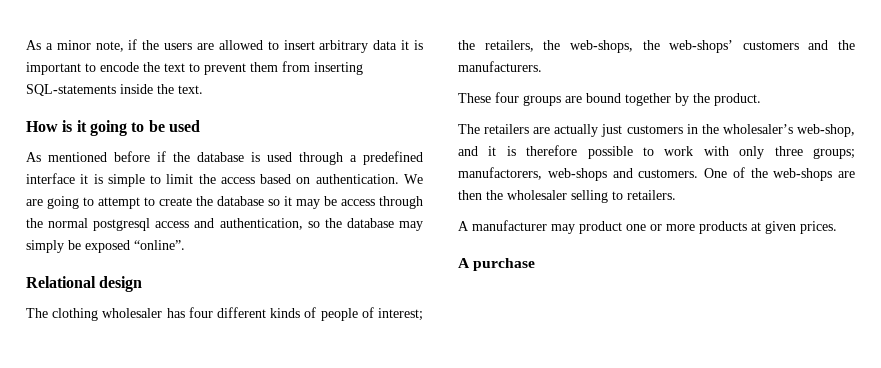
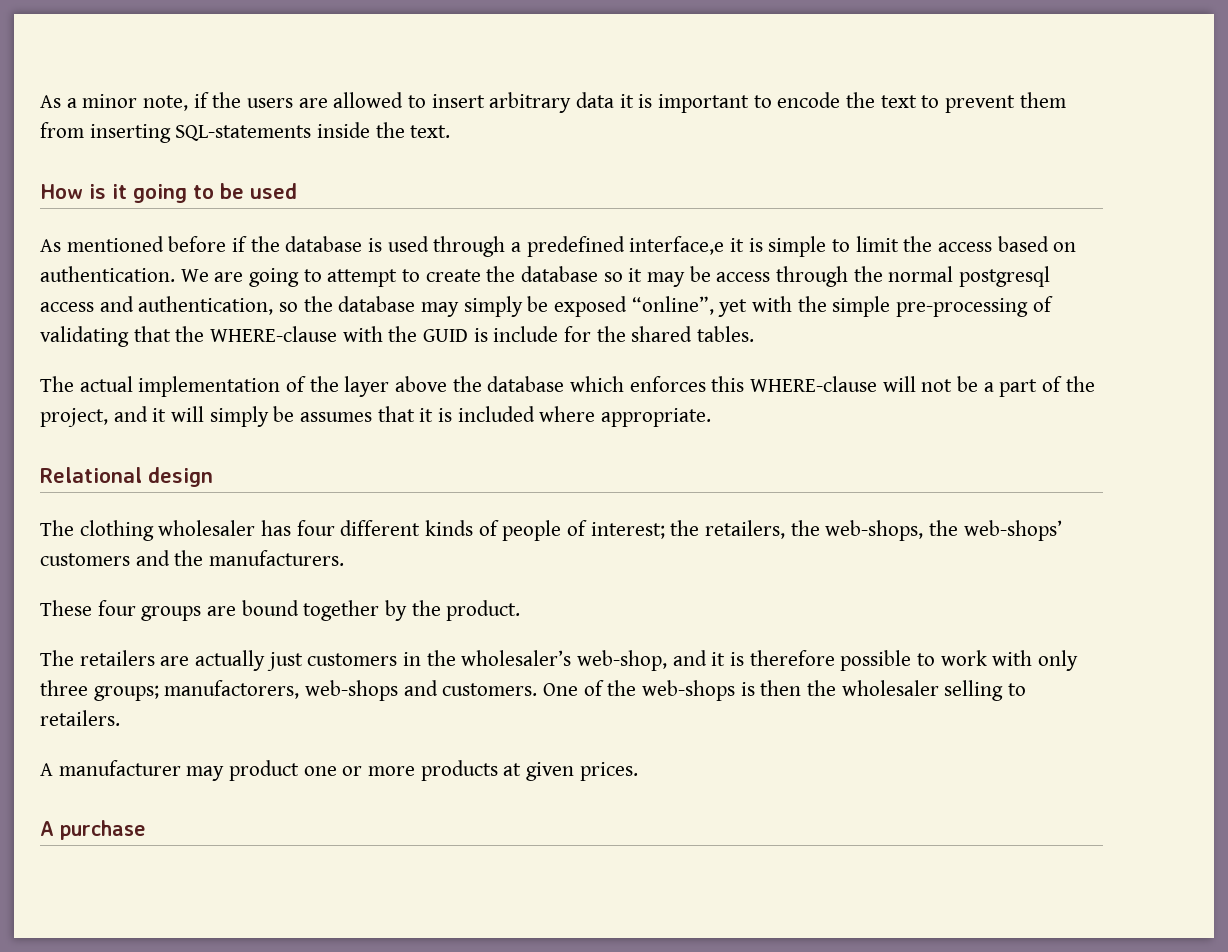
- As mentioned before if the database is used through a predefined interface it is simple to limit the access based on authentication.
+ As mentioned before if the database is used through a predefined interface,e it is simple to limit the access based on authentication.
- We are going to attempt to create the database so it may be access through the normal postgresql access and authentication, so the database may simply be exposed “online”.
+ We are going to attempt to create the database so it may be access through the normal postgresql access and authentication, so the database may simply be exposed “online”, yet with the simple pre-processing of validating that the WHERE-clause with the GUID is include for the shared tables.
+ The actual implementation of the layer above the database which enforces this WHERE-clause will not be a part of the project, and it will simply be assumes that it is included where appropriate.
- One of the web-shops are then the wholesaler selling to retailers.
+ One of the web-shops is then the wholesaler selling to retailers.

